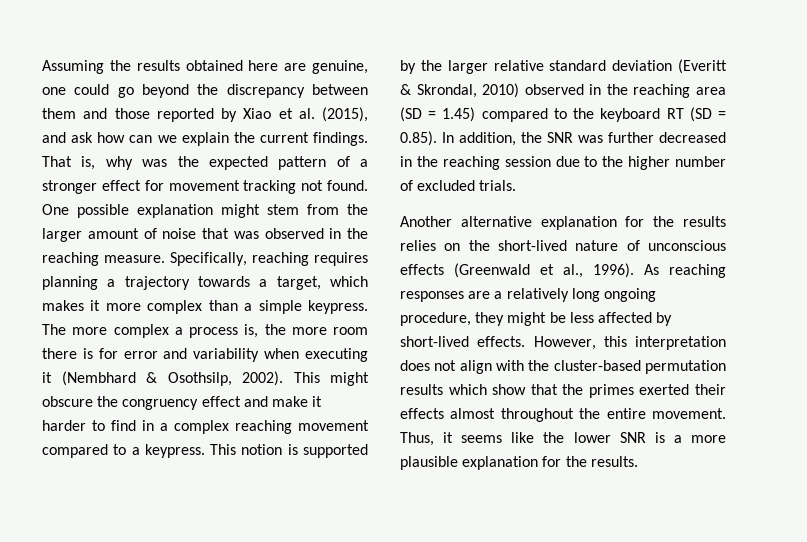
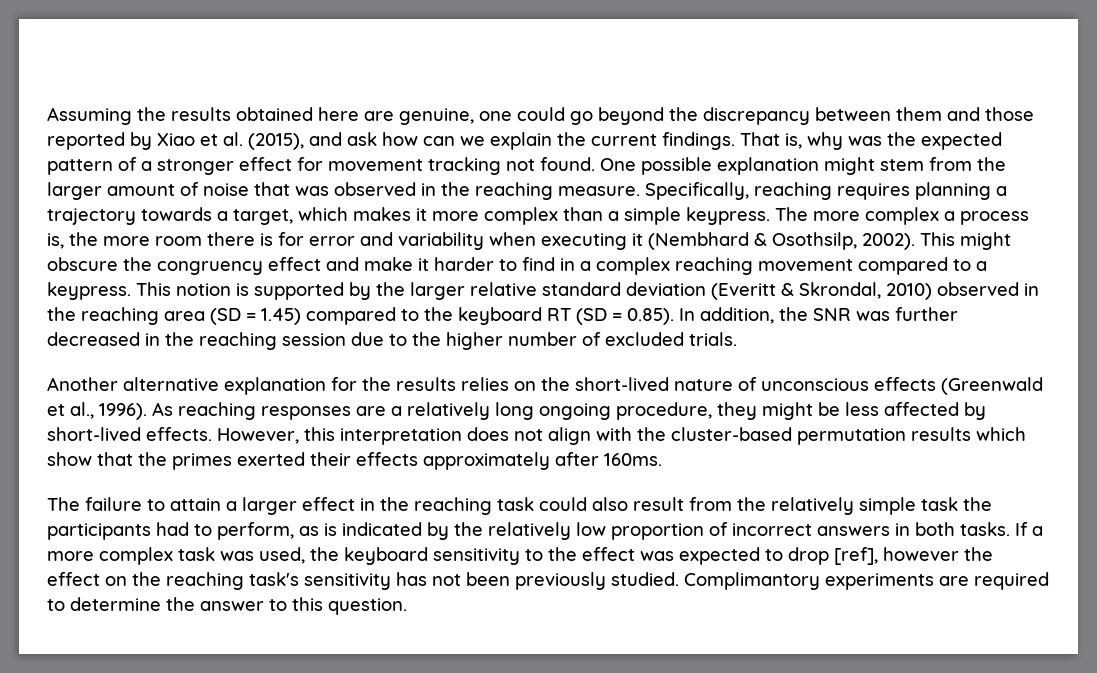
- However, this interpretation does not align with the cluster-based permutation results which show that the primes exerted their effects almost throughout the entire movement. Thus, it seems like the lower SNR is a more plausible explanation for the results.
+ However, this interpretation does not align with the cluster-based permutation results which show that the primes exerted their effects approximately after 160ms.
+ The failure to attain a larger effect in the reaching task could also result from the relatively simple task the participants had to perform, as is indicated by the relatively low proportion of incorrect answers in both tasks. If a more complex task was used, the keyboard sensitivity to the effect was expected to drop [ref], however the effect on the reaching task's sensitivity has not been previously studied. Complimantory experiments are required to determine the answer to this question.

